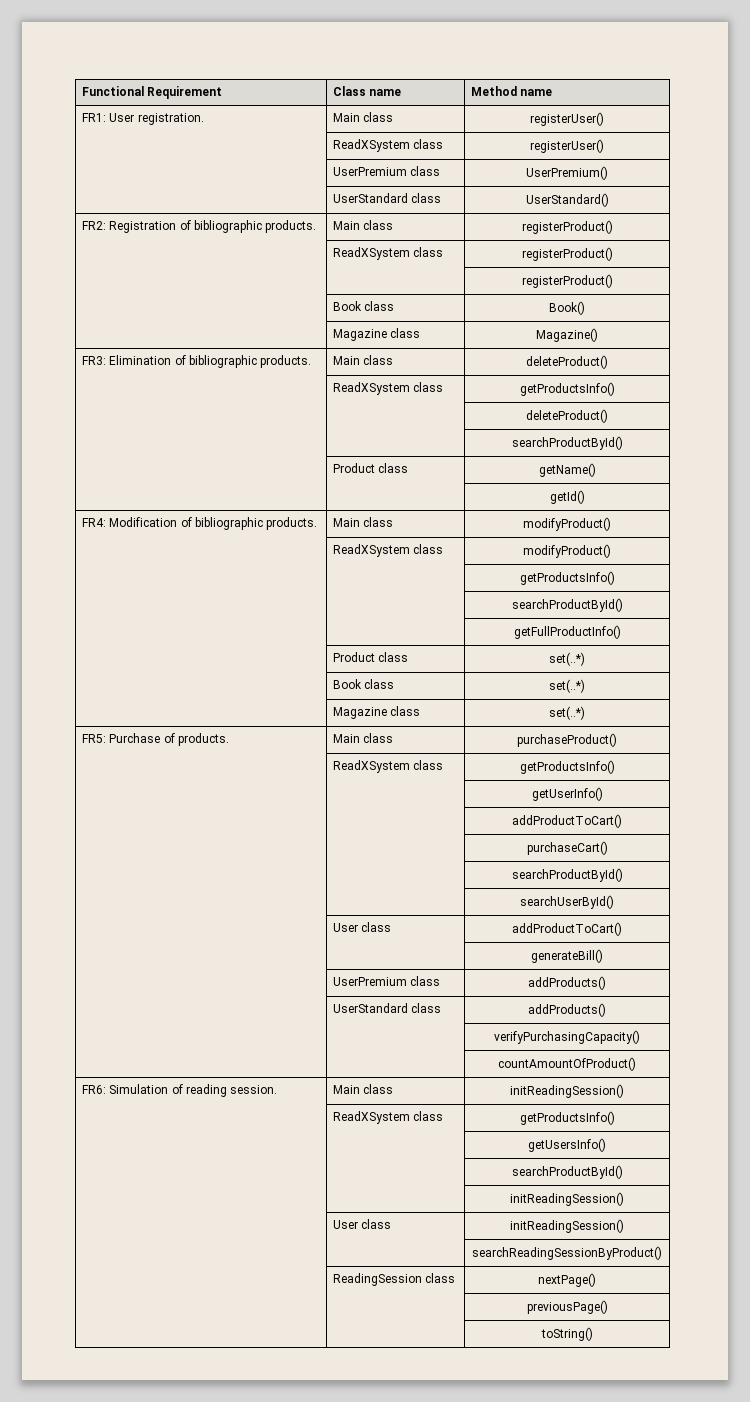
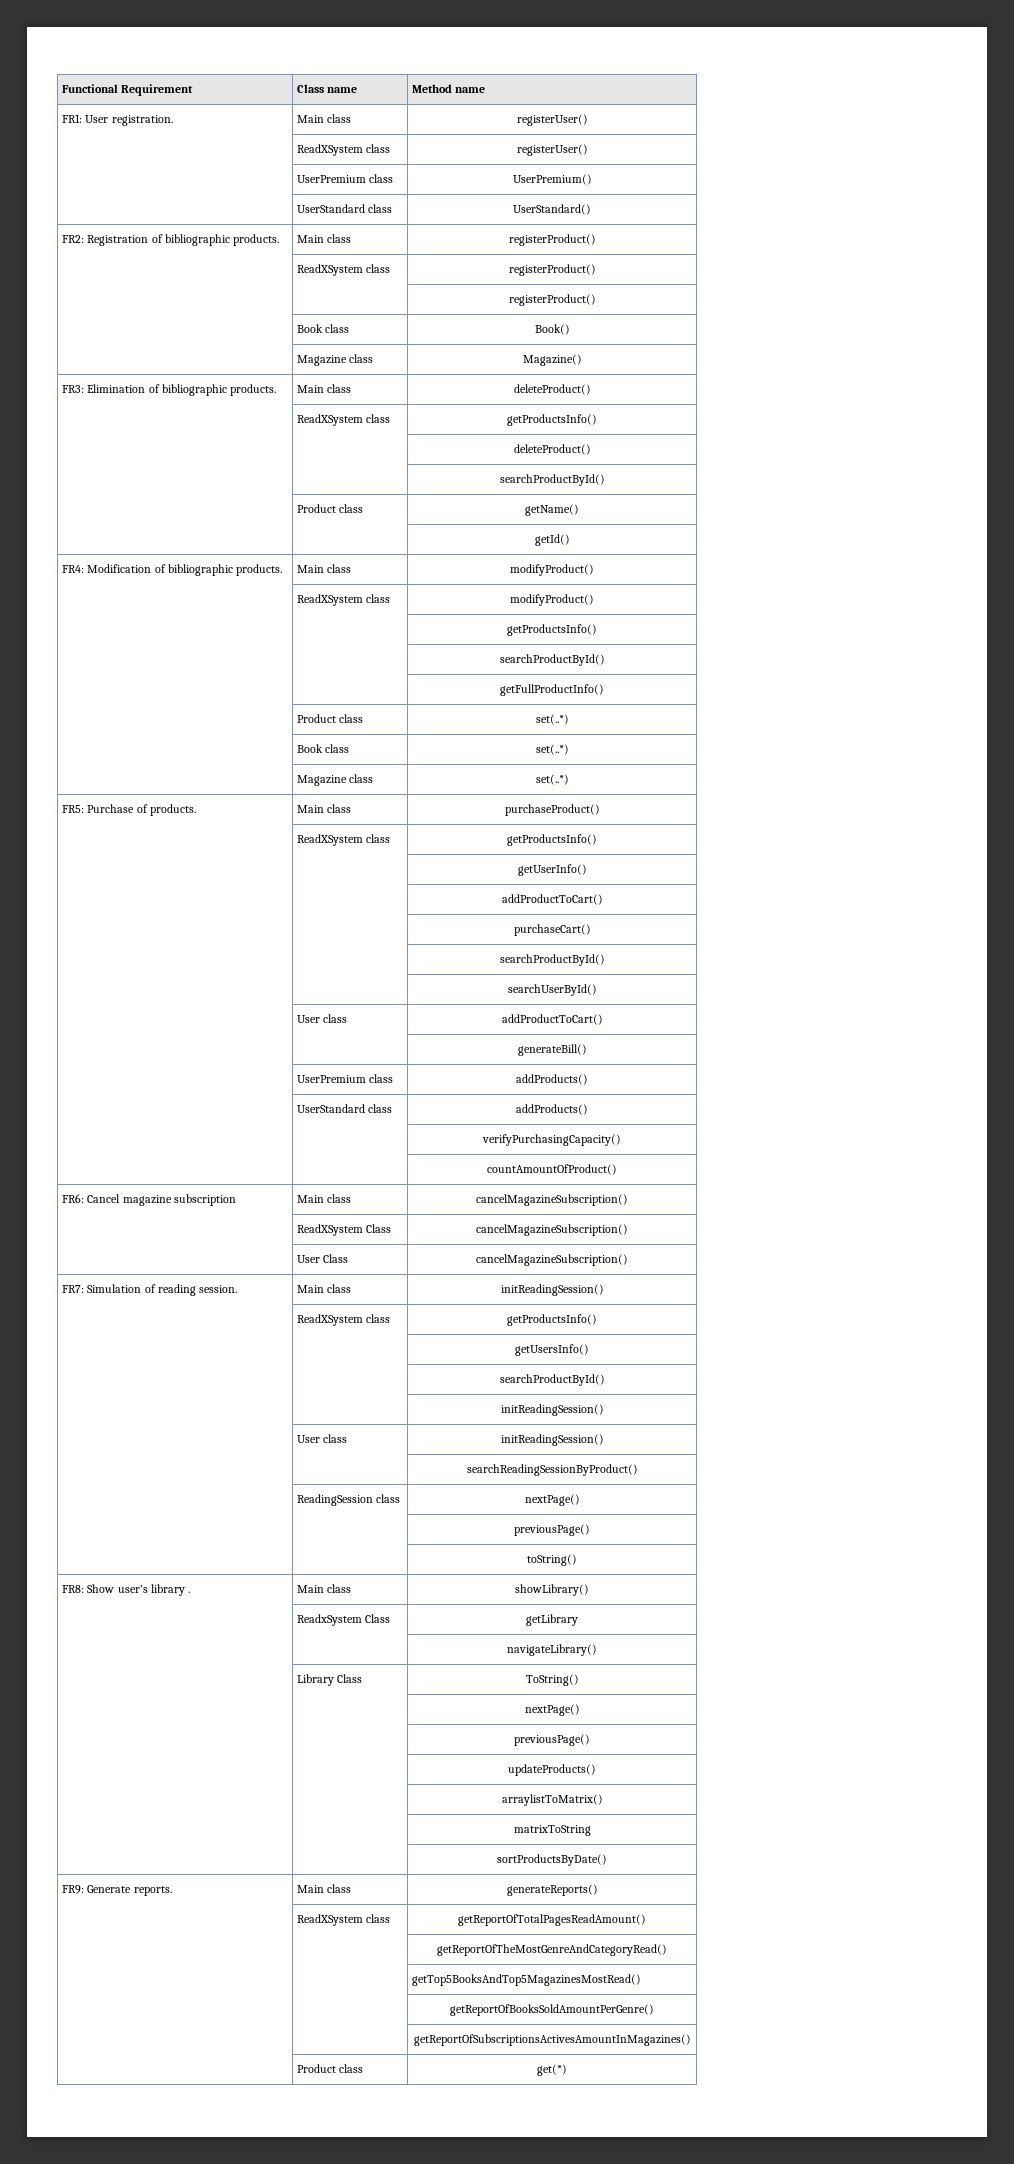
- FR6: Simulation of reading session. | Main class | initReadingSession()
+ FR6: Cancel magazine subscription | Main class | cancelMagazineSubscription()
+ | ReadXSystem Class | cancelMagazineSubscription()
+ | User Class | cancelMagazineSubscription()
+ FR7: Simulation of reading session. | Main class | initReadingSession()
+ FR8: Show user’s library . | Main class | showLibrary()
+ | ReadxSystem Class | getLibrary
+ | | navigateLibrary()
+ | Library Class | ToString()
+ | | nextPage()
+ | | previousPage()
+ | | updateProducts()
+ | | arraylistToMatrix()
+ | | matrixToString
+ | | sortProductsByDate()
+ FR9: Generate reports. | Main class | generateReports()
+ | ReadXSystem class | getReportOfTotalPagesReadAmount()
+ | | getReportOfTheMostGenreAndCategoryRead()
+ | | getTop5BooksAndTop5MagazinesMostRead()
+ | | getReportOfBooksSoldAmountPerGenre()
+ | | getReportOfSubscriptionsActivesAmountInMagazines()
+ | Product class | get(*)

